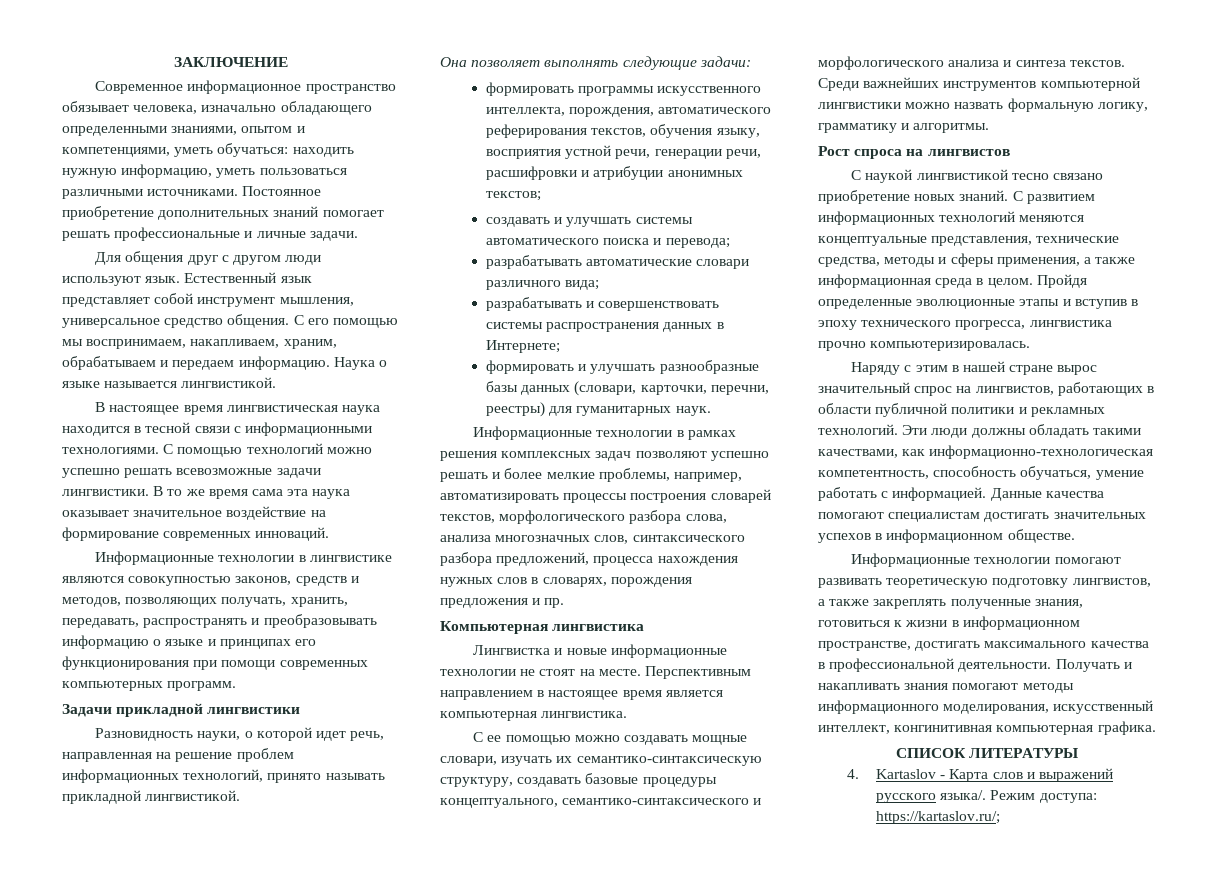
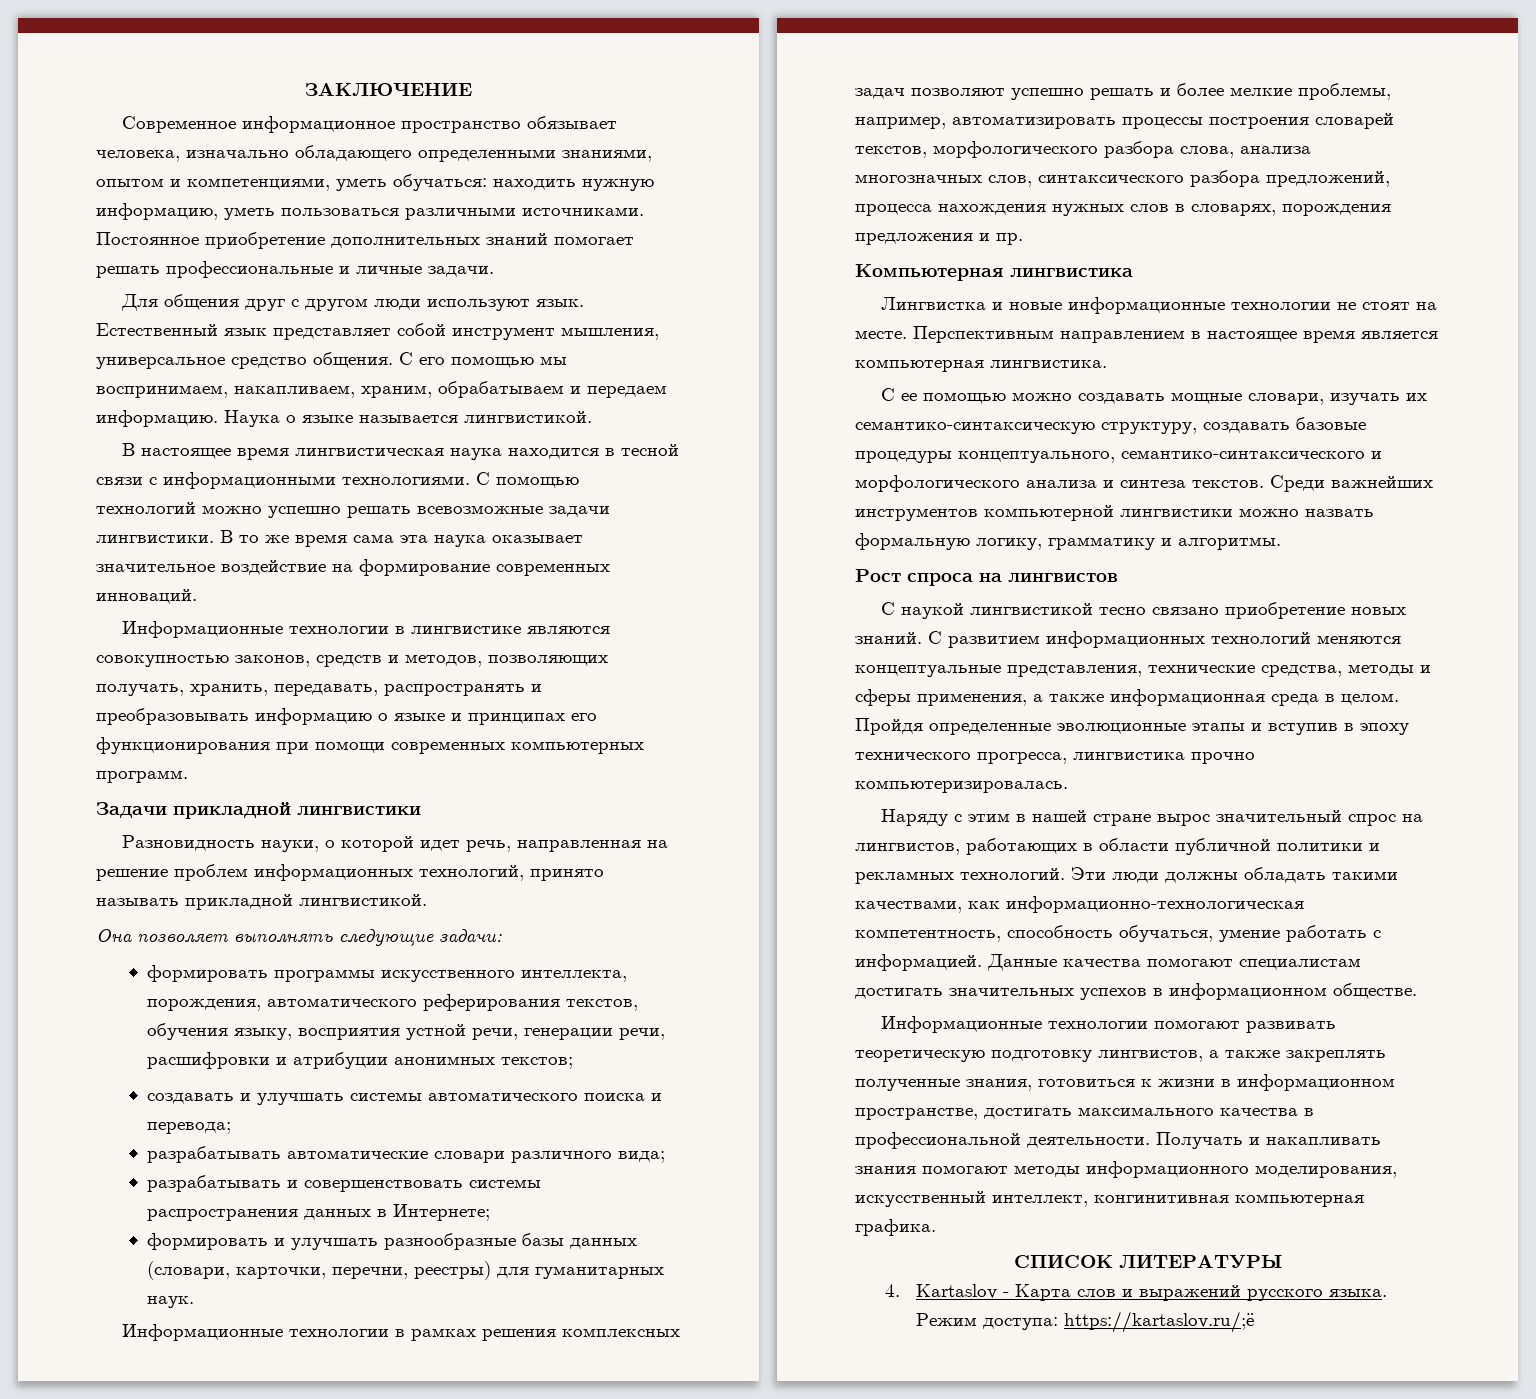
- 4. Kartaslov - Карта слов и выражений русского языка/.
+ 4. Kartaslov - Карта слов и выражений русского языка.
- Режим доступа: https://kartaslov.ru/;
+ Режим доступа: https://kartaslov.ru/;ё

